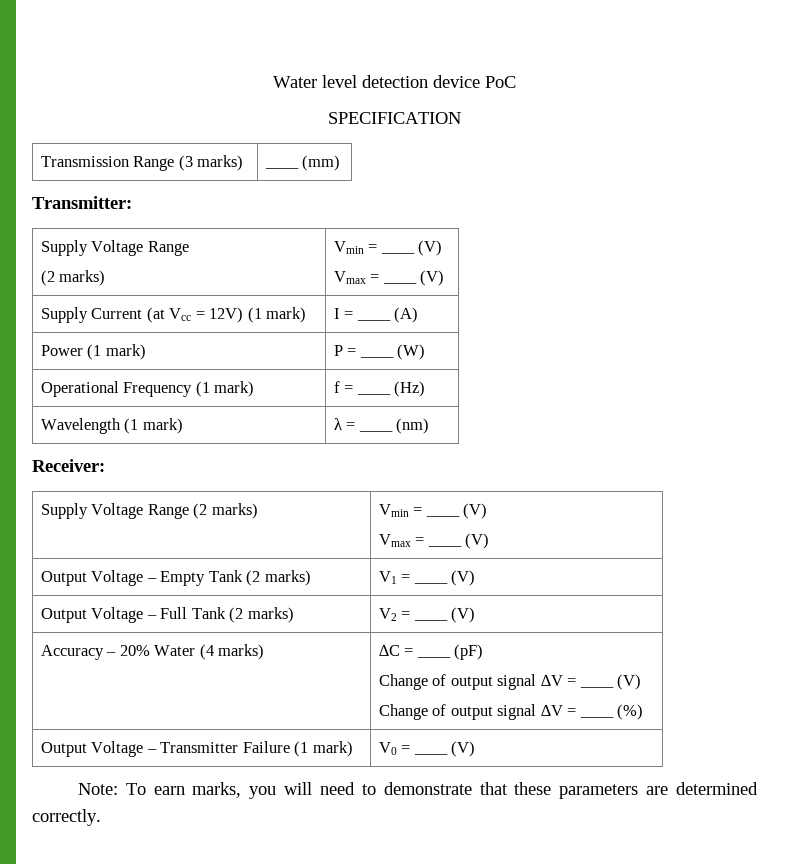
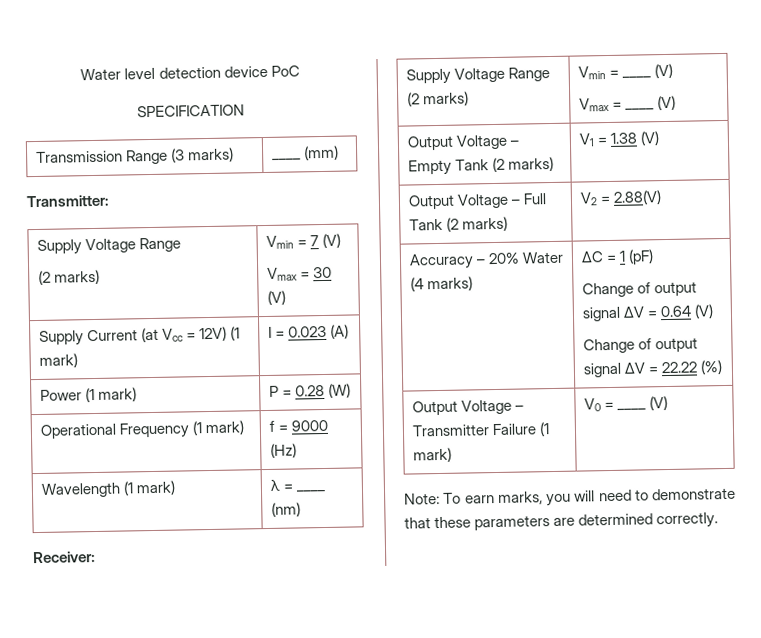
  Transmitter:
  Supply Voltage Range
- (2 marks) | Vmin = ____ (V)
- Vmax = ____ (V)
+ (2 marks) | Vmin = 7 (V)
+ Vmax = 30 (V)
- Supply Current (at Vcc = 12V) (1 mark) | I = ____ (A)
+ Supply Current (at Vcc = 12V) (1 mark) | I = 0.023 (A)
- Power (1 mark) | P = ____ (W)
+ Power (1 mark) | P = 0.28 (W)
- Operational Frequency (1 mark) | f = ____ (Hz)
+ Operational Frequency (1 mark) | f = 9000 (Hz)
- Output Voltage – Empty Tank (2 marks) | V1 = ____ (V)
+ Output Voltage – Empty Tank (2 marks) | V1 = 1.38 (V)
- Output Voltage – Full Tank (2 marks) | V2 = ____ (V)
+ Output Voltage – Full Tank (2 marks) | V2 = 2.88(V)
- Accuracy – 20% Water (4 marks) | ∆C = ____ (pF)
- Change of output signal ∆V = ____ (V)
- Change of output signal ∆V = ____ (%)
+ Accuracy – 20% Water (4 marks) | ∆C = 1 (pF)
+ Change of output signal ∆V = 0.64 (V)
+ Change of output signal ∆V = 22.22 (%)

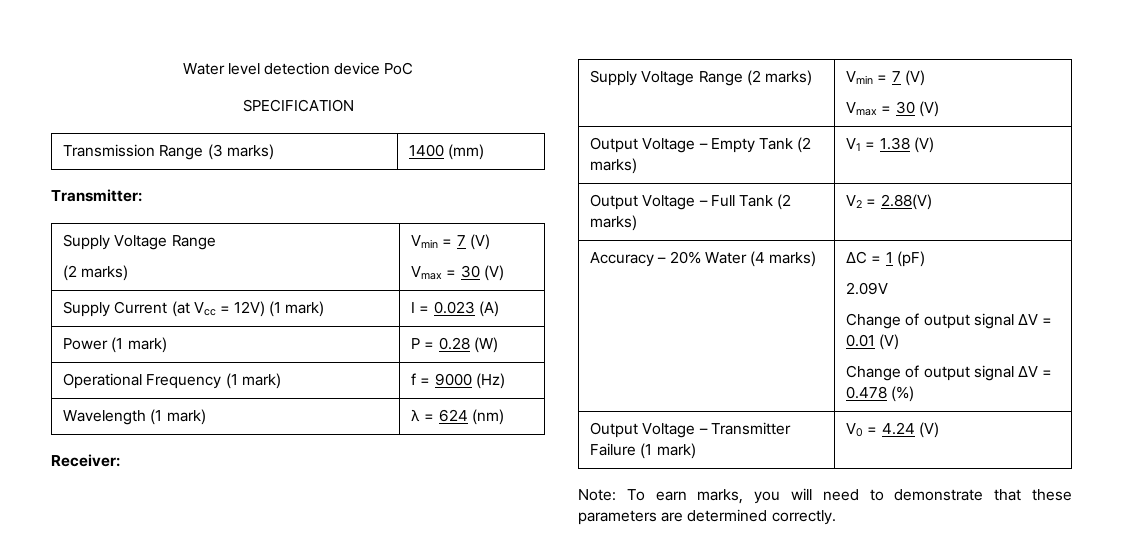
- Transmission Range (3 marks) | ____ (mm)
+ Transmission Range (3 marks) | 1400 (mm)
- Wavelength (1 mark) | λ = ____ (nm)
+ Wavelength (1 mark) | λ = 624 (nm)
- Supply Voltage Range (2 marks) | Vmin = ____ (V)
- Vmax = ____ (V)
+ Supply Voltage Range (2 marks) | Vmin = 7 (V)
+ Vmax = 30 (V)
  Accuracy – 20% Water (4 marks) | ∆C = 1 (pF)
- Change of output signal ∆V = 0.64 (V)
- Change of output signal ∆V = 22.22 (%)
+ 2.09V
+ Change of output signal ∆V = 0.01 (V)
+ Change of output signal ∆V = 0.478 (%)
- Output Voltage – Transmitter Failure (1 mark) | V0 = ____ (V)
+ Output Voltage – Transmitter Failure (1 mark) | V0 = 4.24 (V)

